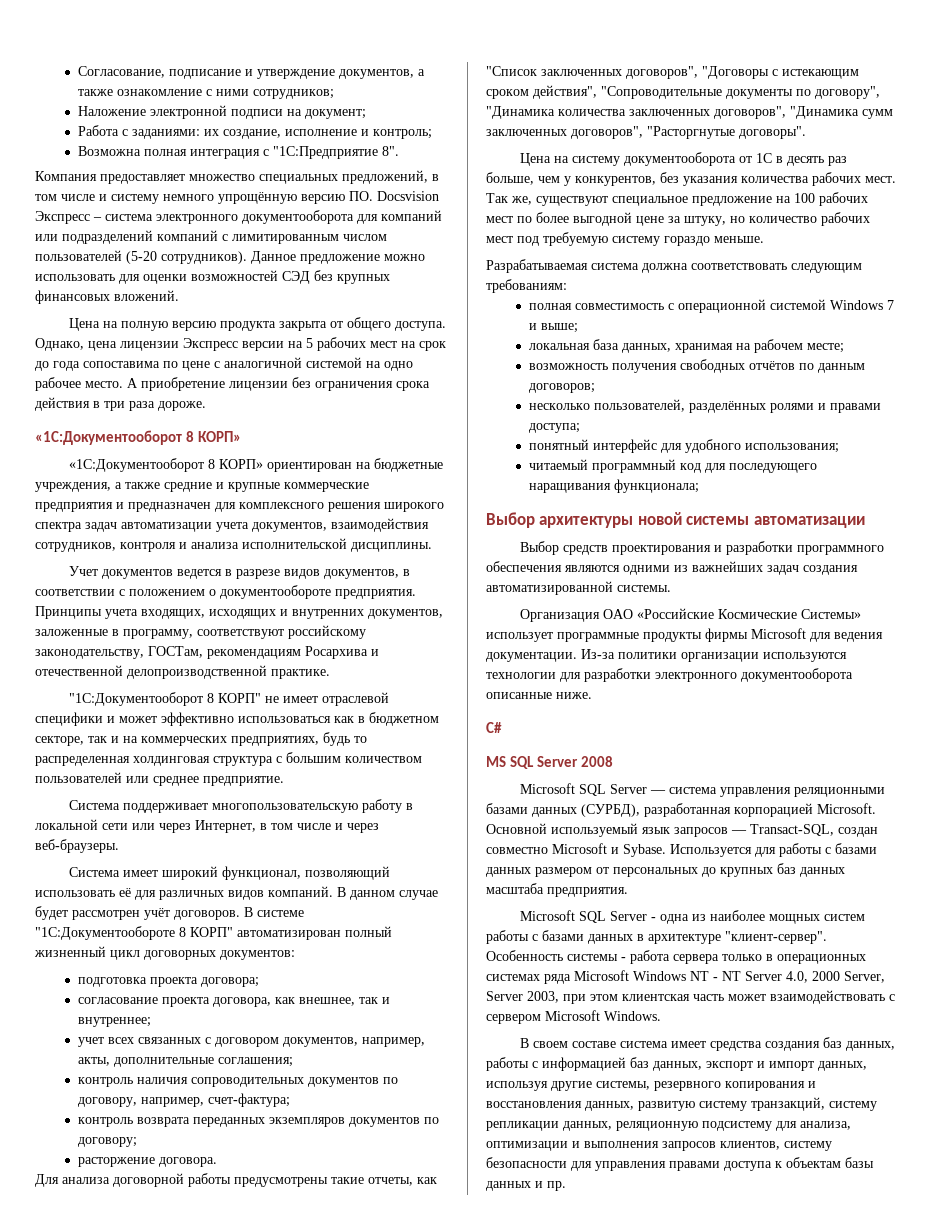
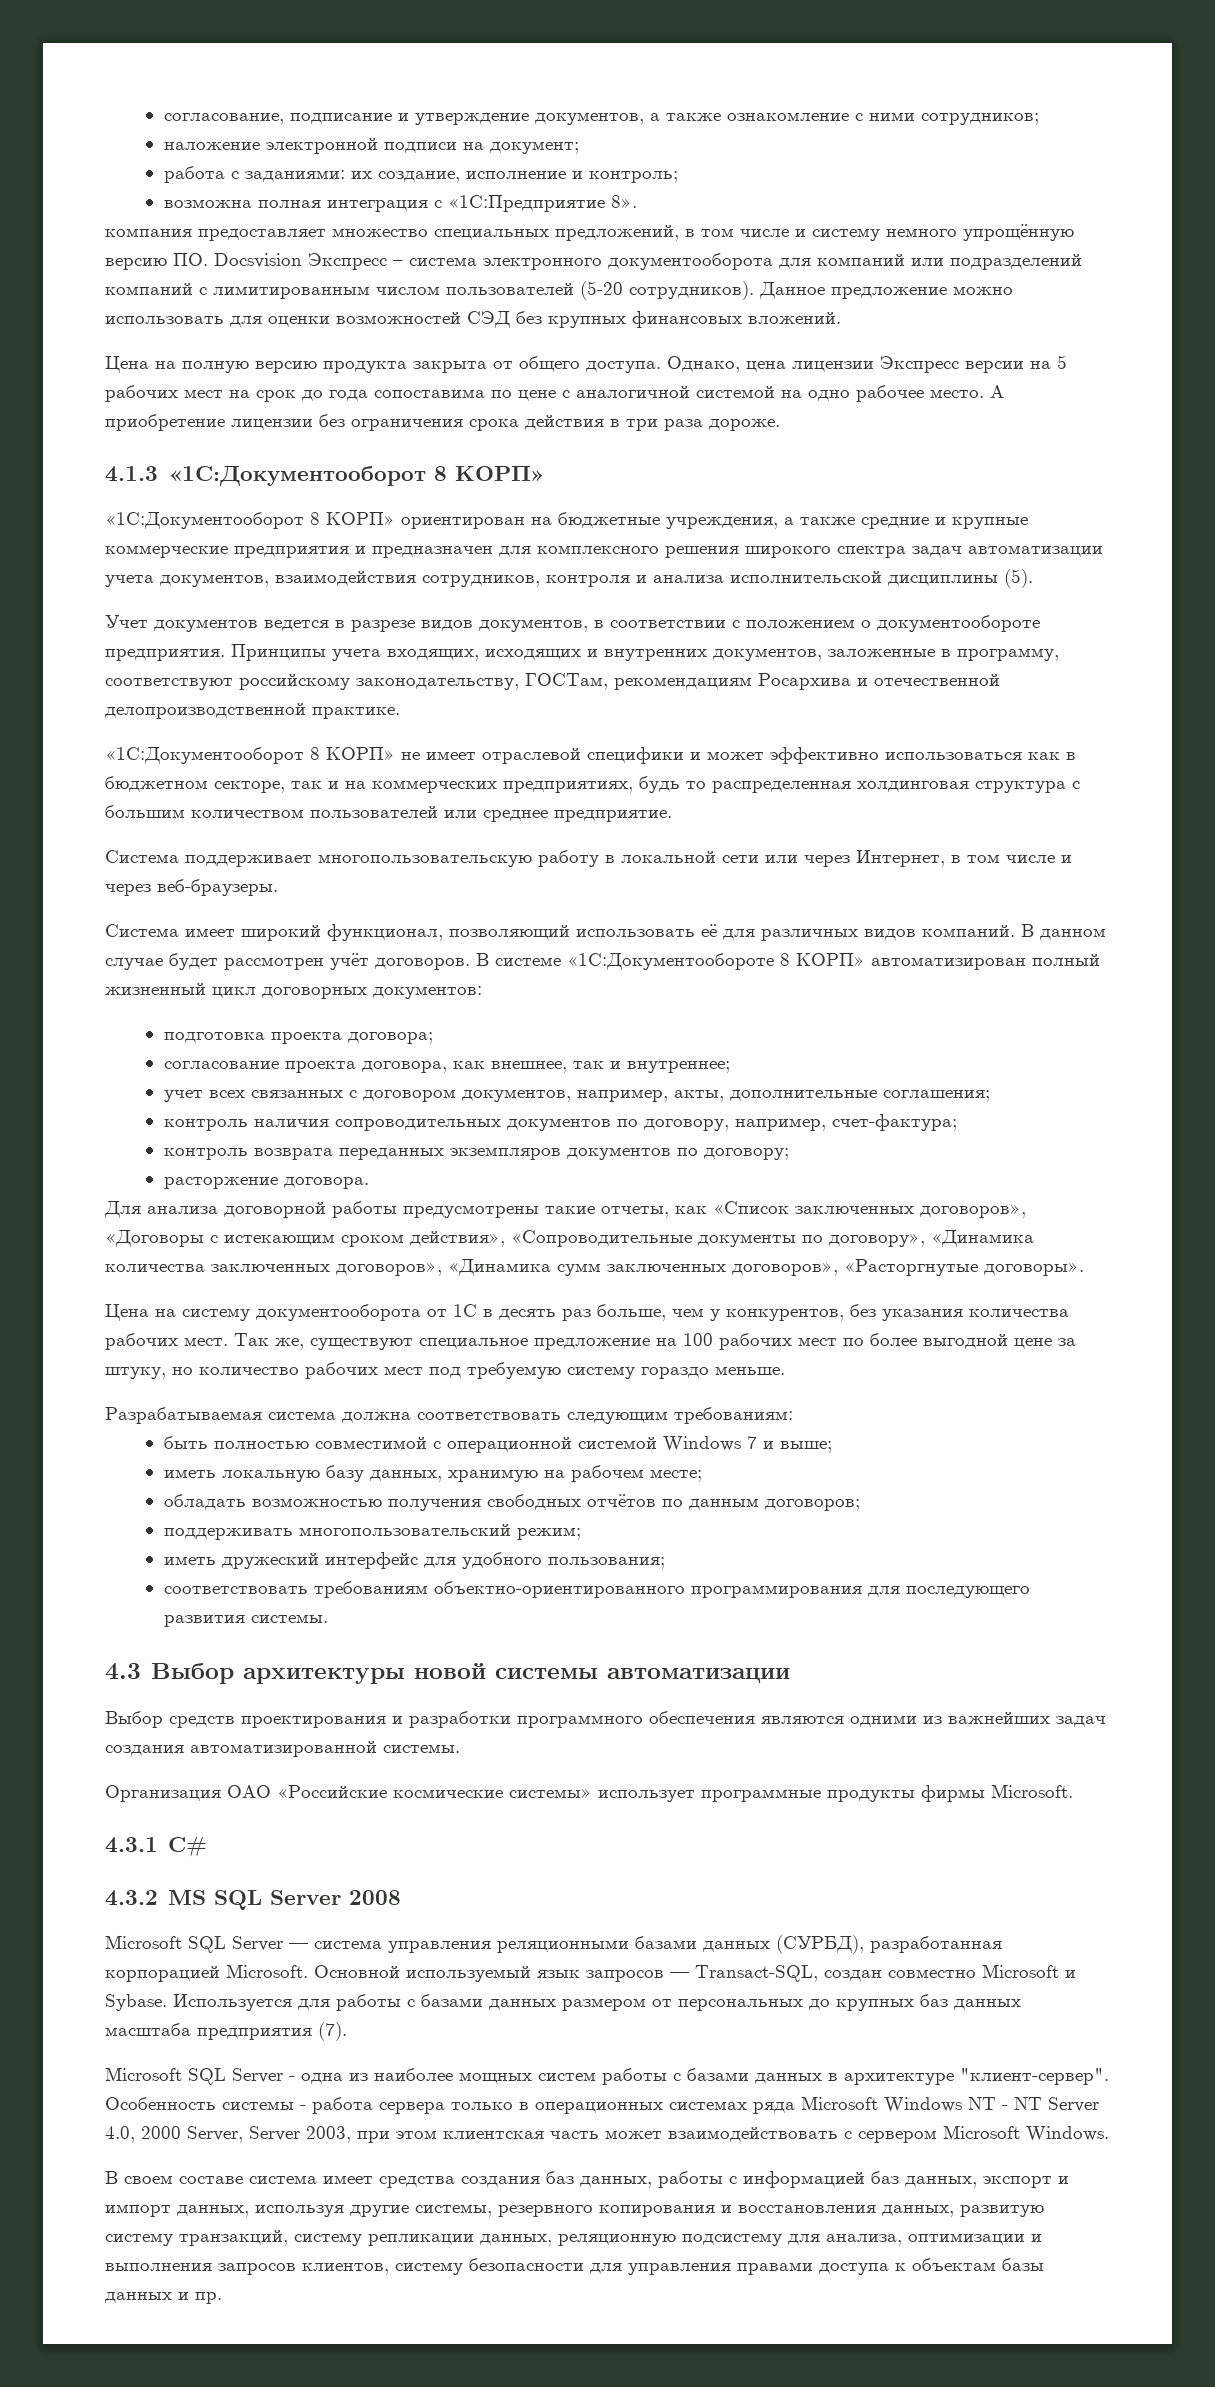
- Согласование, подписание и утверждение документов, а также ознакомление с ними сотрудников;
+ согласование, подписание и утверждение документов, а также ознакомление с ними сотрудников;
- Наложение электронной подписи на документ;
+ наложение электронной подписи на документ;
- Работа с заданиями: их создание, исполнение и контроль;
+ работа с заданиями: их создание, исполнение и контроль;
- Возможна полная интеграция с "1С:Предприятие 8".
- Компания предоставляет множество специальных предложений, в том числе и систему немного упрощённую версию ПО. Docsvision Экспресс – система электронного документооборота для компаний или подразделений компаний с лимитированным числом пользователей (5-20 сотрудников).
+ возможна полная интеграция с «1С:Предприятие 8».
+ компания предоставляет множество специальных предложений, в том числе и систему немного упрощённую версию ПО. Docsvision Экспресс – система электронного документооборота для компаний или подразделений компаний с лимитированным числом пользователей (5-20 сотрудников).
  А приобретение лицензии без ограничения срока действия в три раза дороже.
- «1С:Документооборот 8 КОРП»
+ 4.1.3 «1С:Документооборот 8 КОРП»
- «1С:Документооборот 8 КОРП» ориентирован на бюджетные учреждения, а также средние и крупные коммерческие предприятия и предназначен для комплексного решения широкого спектра задач автоматизации учета документов, взаимодействия сотрудников, контроля и анализа исполнительской дисциплины.
+ «1С:Документооборот 8 КОРП» ориентирован на бюджетные учреждения, а также средние и крупные коммерческие предприятия и предназначен для комплексного решения широкого спектра задач автоматизации учета документов, взаимодействия сотрудников, контроля и анализа исполнительской дисциплины (5).
- "1С:Документооборот 8 КОРП" не имеет отраслевой специфики и может эффективно использоваться как в бюджетном секторе, так и на коммерческих предприятиях, будь то распределенная холдинговая структура с большим количеством пользователей или среднее предприятие.
+ «1С:Документооборот 8 КОРП» не имеет отраслевой специфики и может эффективно использоваться как в бюджетном секторе, так и на коммерческих предприятиях, будь то распределенная холдинговая структура с большим количеством пользователей или среднее предприятие.
- В системе "1С:Документообороте 8 КОРП" автоматизирован полный жизненный цикл договорных документов:
+ В системе «1С:Документообороте 8 КОРП» автоматизирован полный жизненный цикл договорных документов:
- Для анализа договорной работы предусмотрены такие отчеты, как "Список заключенных договоров", "Договоры с истекающим сроком действия", "Сопроводительные документы по договору", "Динамика количества заключенных договоров", "Динамика сумм заключенных договоров", "Расторгнутые договоры".
+ Для анализа договорной работы предусмотрены такие отчеты, как «Список заключенных договоров», «Договоры с истекающим сроком действия», «Сопроводительные документы по договору», «Динамика количества заключенных договоров», «Динамика сумм заключенных договоров», «Расторгнутые договоры».
- полная совместимость с операционной системой Windows 7 и выше;
+ быть полностью совместимой с операционной системой Windows 7 и выше;
- локальная база данных, хранимая на рабочем месте;
+ иметь локальную базу данных, хранимую на рабочем месте;
- возможность получения свободных отчётов по данным договоров;
+ обладать возможностью получения свободных отчётов по данным договоров;
- несколько пользователей, разделённых ролями и правами доступа;
- понятный интерфейс для удобного использования;
- читаемый программный код для последующего наращивания функционала;
- Выбор архитектуры новой системы автоматизации
+ поддерживать многопользовательский режим;
+ иметь дружеский интерфейс для удобного пользования;
+ соответствовать требованиям объектно-ориентированного программирования для последующего развития системы.
+ 4.3 Выбор архитектуры новой системы автоматизации
- Организация ОАО «Российские Космические Системы» использует программные продукты фирмы Microsoft для ведения документации. Из-за политики организации используются технологии для разработки электронного документооборота описанные ниже.
- С#
+ Организация ОАО «Российские космические системы» использует программные продукты фирмы Microsoft.
+ 4.3.1 С#
- MS SQL Server 2008
+ 4.3.2 MS SQL Server 2008
- Используется для работы с базами данных размером от персональных до крупных баз данных масштаба предприятия.
+ Используется для работы с базами данных размером от персональных до крупных баз данных масштаба предприятия (7).

